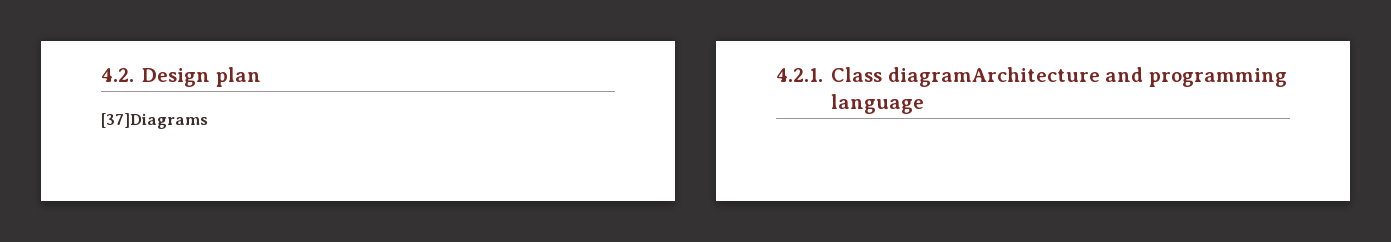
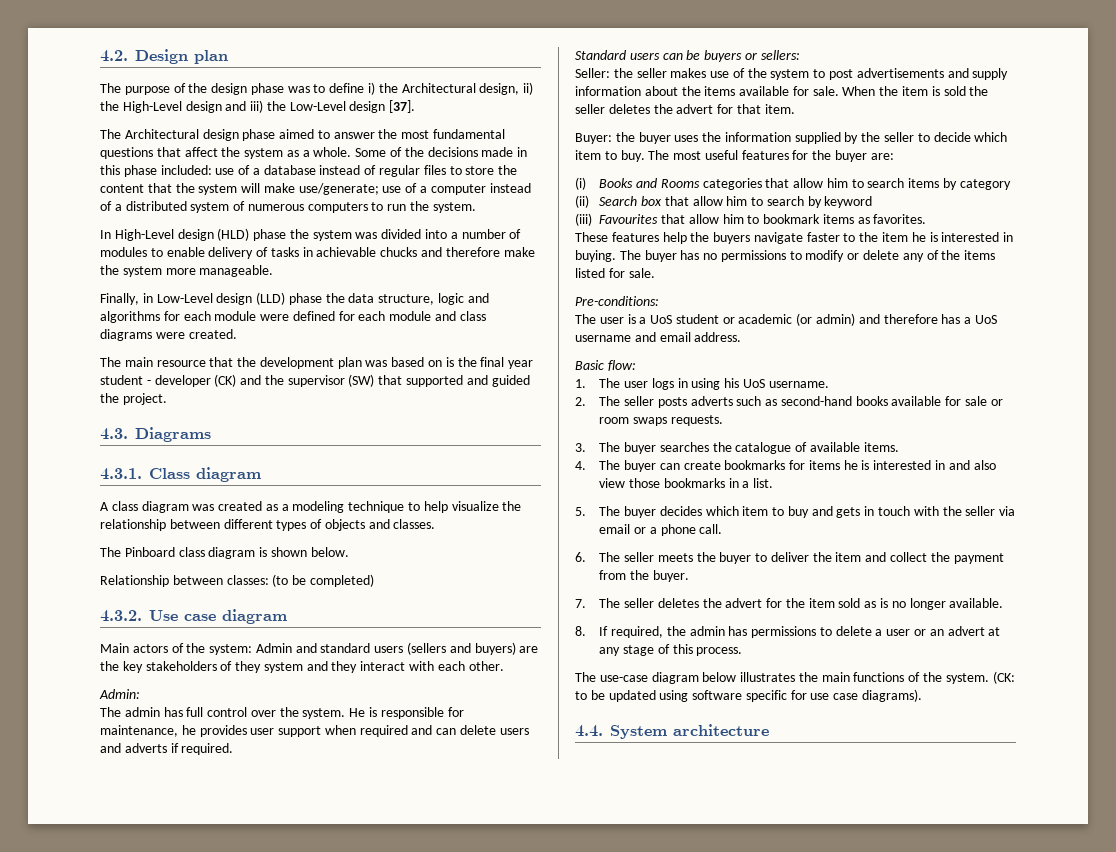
- [37]Diagrams
- 4.2.1. Class diagramArchitecture and programming language
+ The purpose of the design phase was to define i) the Architectural design, ii) the High-Level design and iii) the Low-Level design [37].
+ The Architectural design phase aimed to answer the most fundamental questions that affect the system as a whole. Some of the decisions made in this phase included: use of a database instead of regular files to store the content that the system will make use/generate; use of a computer instead of a distributed system of numerous computers to run the system.
+ In High-Level design (HLD) phase the system was divided into a number of modules to enable delivery of tasks in achievable chucks and therefore make the system more manageable.
+ Finally, in Low-Level design (LLD) phase the data structure, logic and algorithms for each module were defined for each module and class diagrams were created.
+ The main resource that the development plan was based on is the final year student - developer (CK) and the supervisor (SW) that supported and guided the project.
+ 4.3. Diagrams
+ 4.3.1. Class diagram
+ A class diagram was created as a modeling technique to help visualize the relationship between different types of objects and classes.
+ The Pinboard class diagram is shown below.
+ Relationship between classes: (to be completed)
+ 4.3.2. Use case diagram
+ Main actors of the system: Admin and standard users (sellers and buyers) are the key stakeholders of they system and they interact with each other.
+ Admin:
+ The admin has full control over the system. He is responsible for maintenance, he provides user support when required and can delete users and adverts if required.
+ Standard users can be buyers or sellers:
+ Seller: the seller makes use of the system to post advertisements and supply information about the items available for sale. When the item is sold the seller deletes the advert for that item.
+ Buyer: the buyer uses the information supplied by the seller to decide which item to buy. The most useful features for the buyer are:
+ (i) Books and Rooms categories that allow him to search items by category
+ (ii) Search box that allow him to search by keyword
+ (iii) Favourites that allow him to bookmark items as favorites.
+ These features help the buyers navigate faster to the item he is interested in buying. The buyer has no permissions to modify or delete any of the items listed for sale.
+ Pre-conditions:
+ The user is a UoS student or academic (or admin) and therefore has a UoS username and email address.
+ Basic flow:
+ 1. The user logs in using his UoS username.
+ 2. The seller posts adverts such as second-hand books available for sale or room swaps requests.
+ 3. The buyer searches the catalogue of available items.
+ 4. The buyer can create bookmarks for items he is interested in and also view those bookmarks in a list.
+ 5. The buyer decides which item to buy and gets in touch with the seller via email or a phone call.
+ 6. The seller meets the buyer to deliver the item and collect the payment from the buyer.
+ 7. The seller deletes the advert for the item sold as is no longer available.
+ 8. If required, the admin has permissions to delete a user or an advert at any stage of this process.
+ The use-case diagram below illustrates the main functions of the system. (CK: to be updated using software specific for use case diagrams).
+ 4.4. System architecture

